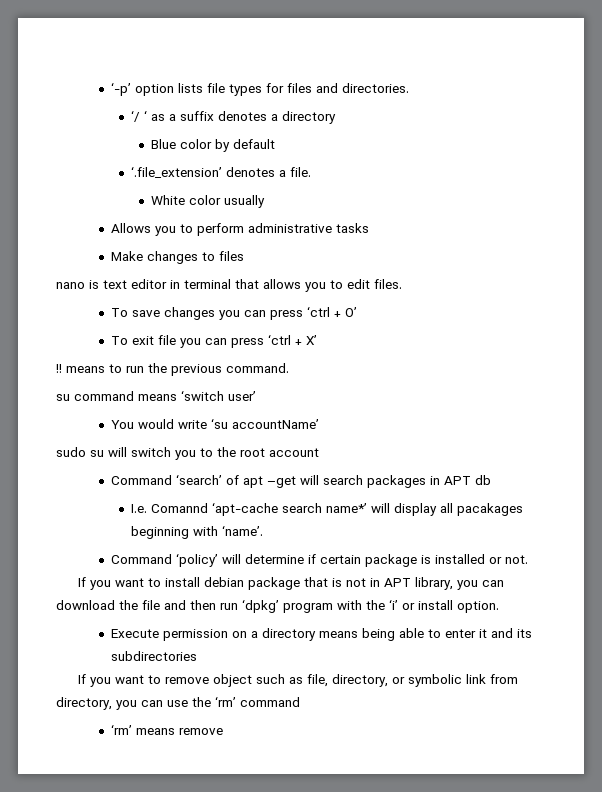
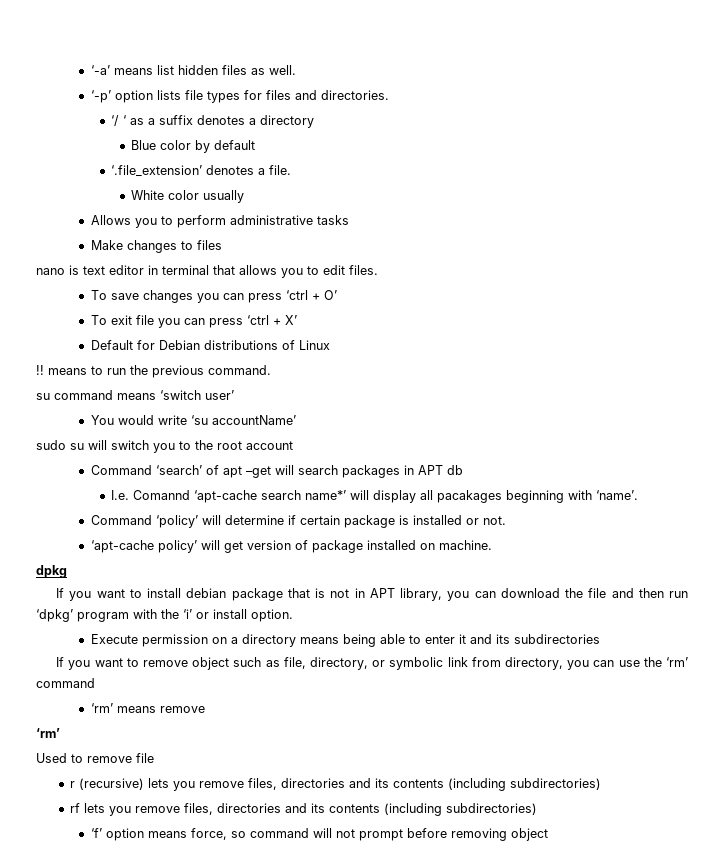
+ ‘-a’ means list hidden files as well.
+ Default for Debian distributions of Linux
+ ‘apt-cache policy’ will get version of package installed on machine.
+ dpkg
  ‘rm’ means remove
+ ‘rm’
+ Used to remove file
+ r (recursive) lets you remove files, directories and its contents (including subdirectories)
+ rf lets you remove files, directories and its contents (including subdirectories)
+ ‘f’ option means force, so command will not prompt before removing object

